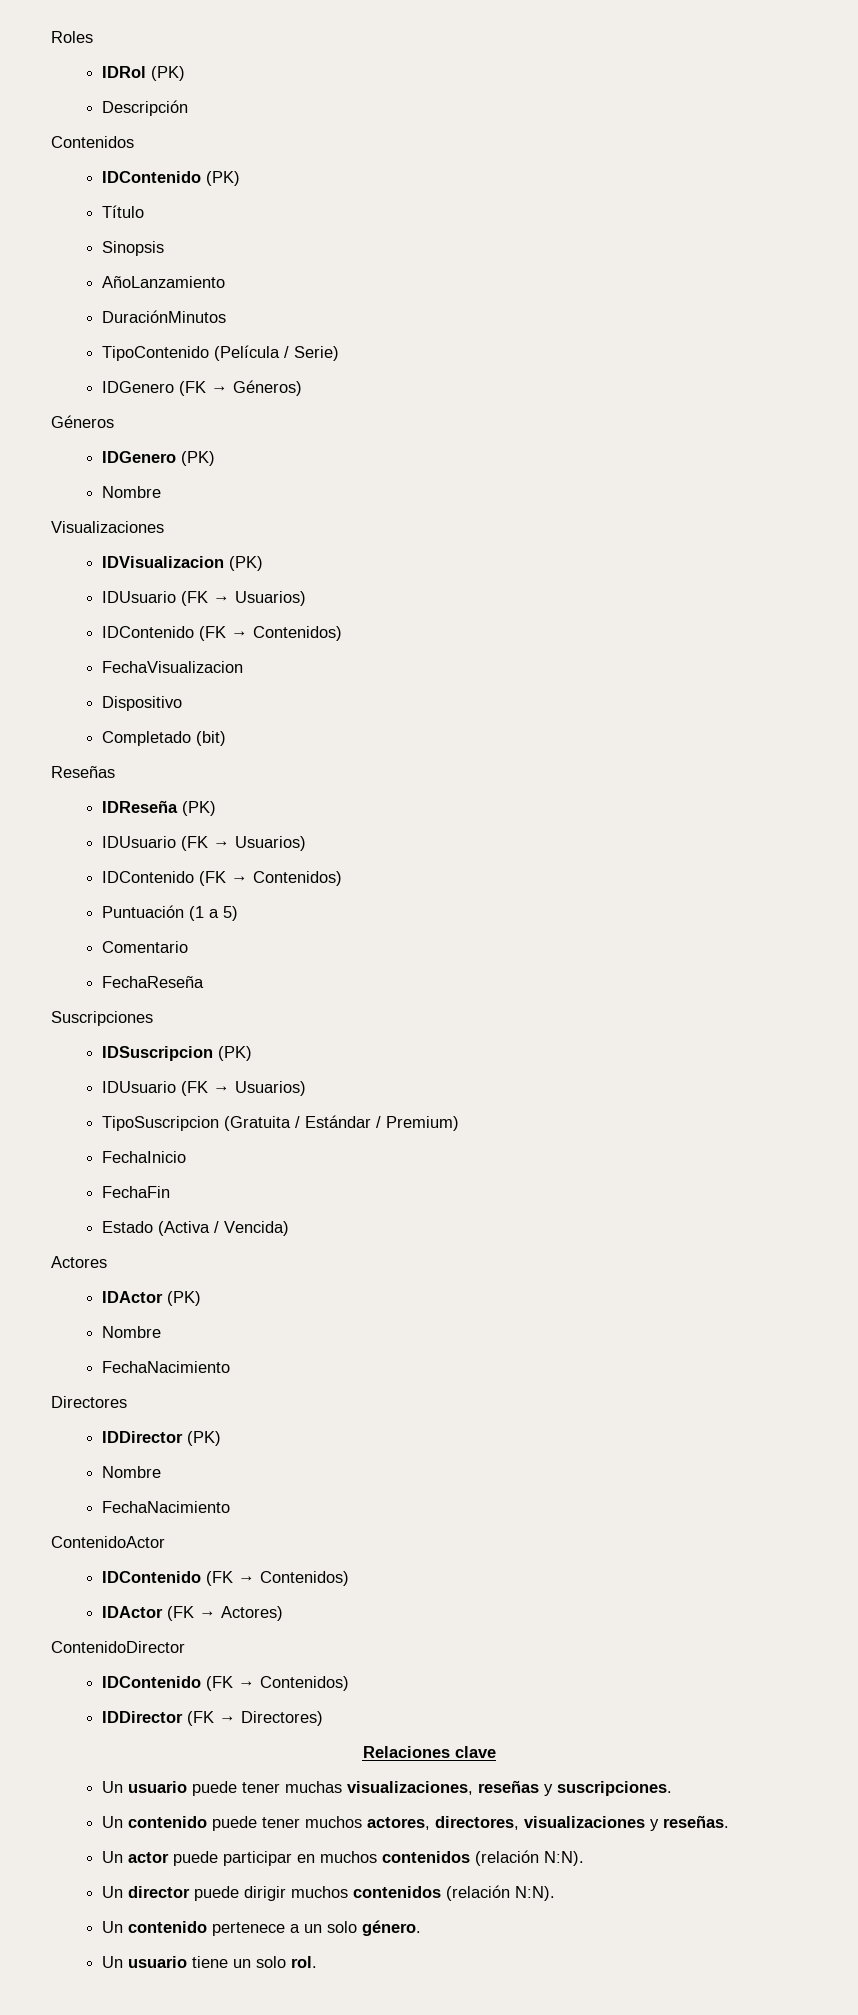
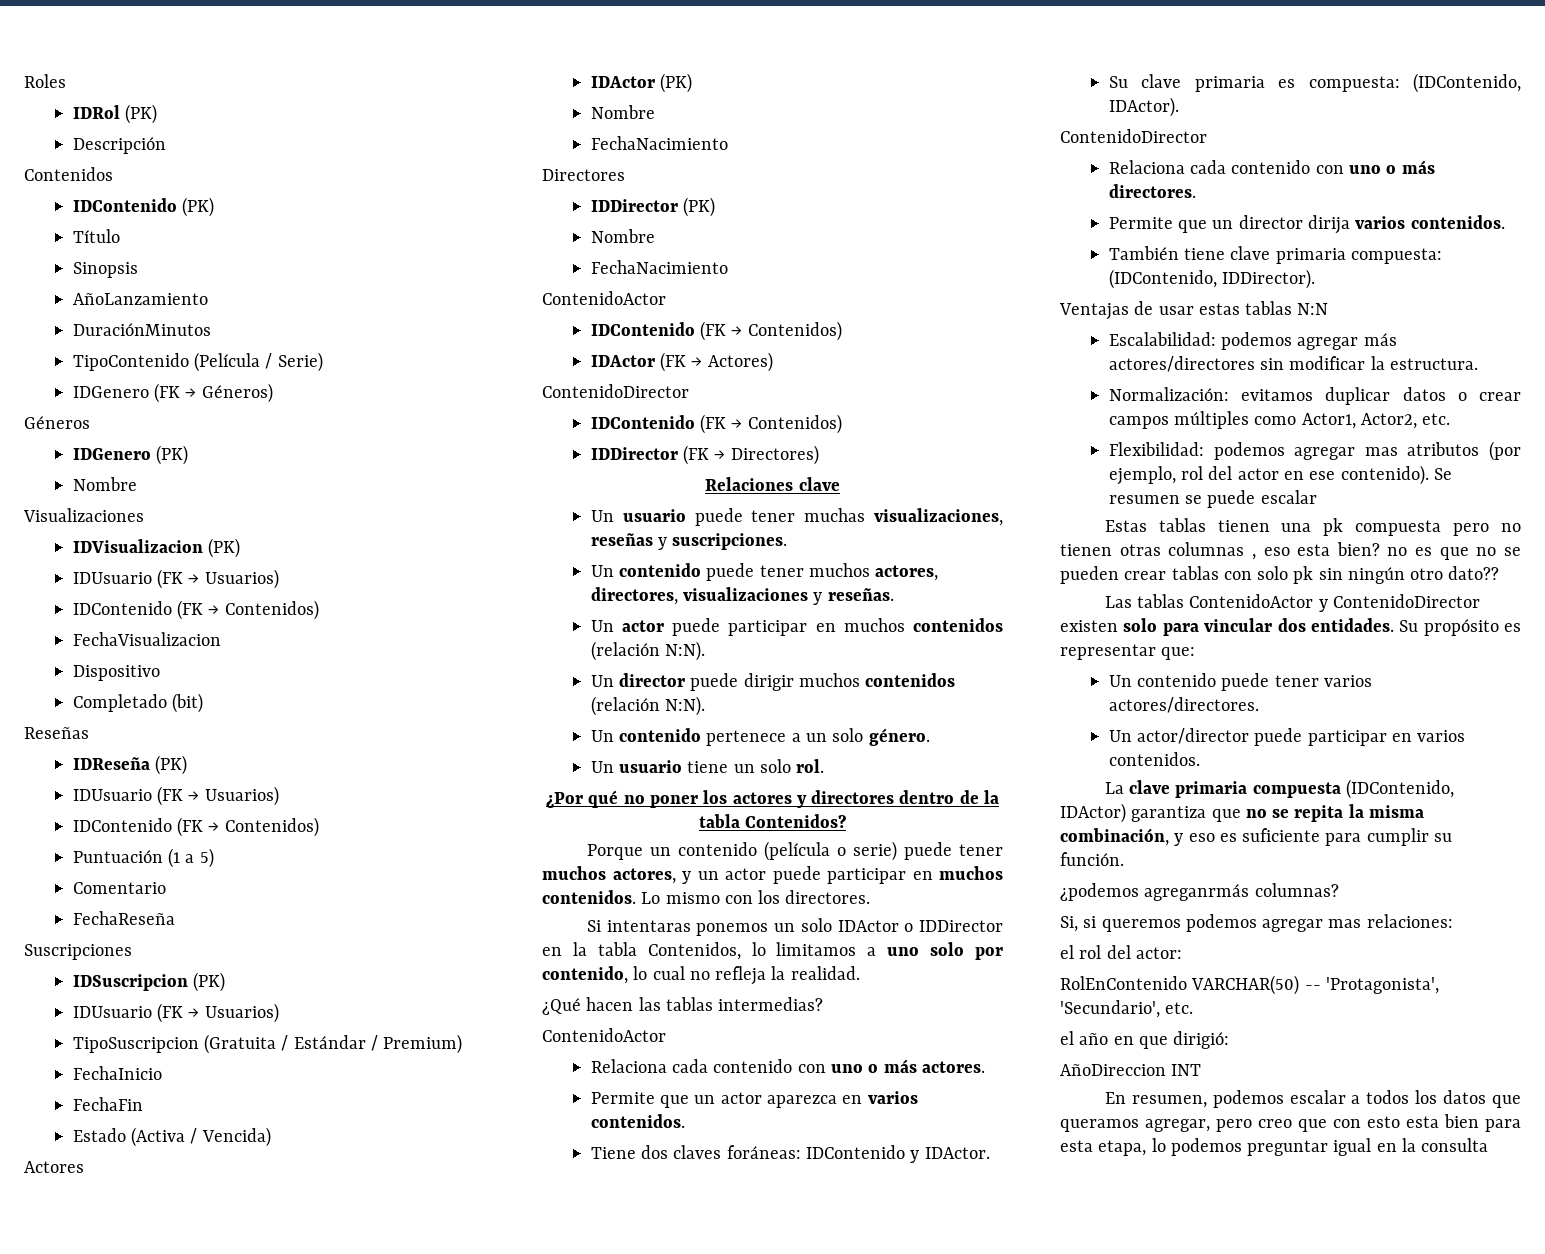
+ ¿Por qué no poner los actores y directores dentro de la tabla Contenidos?
+ Porque un contenido (película o serie) puede tener muchos actores, y un actor puede participar en muchos contenidos. Lo mismo con los directores.
+ Si intentaras ponemos un solo IDActor o IDDirector en la tabla Contenidos, lo limitamos a uno solo por contenido, lo cual no refleja la realidad.
+ ¿Qué hacen las tablas intermedias?
+ ContenidoActor
+ Relaciona cada contenido con uno o más actores.
+ Permite que un actor aparezca en varios contenidos.
+ Tiene dos claves foráneas: IDContenido y IDActor.
+ Su clave primaria es compuesta: (IDContenido, IDActor).
+ ContenidoDirector
+ Relaciona cada contenido con uno o más directores.
+ Permite que un director dirija varios contenidos.
+ También tiene clave primaria compuesta: (IDContenido, IDDirector).
+ Ventajas de usar estas tablas N:N
+ Escalabilidad: podemos agregar más actores/directores sin modificar la estructura.
+ Normalización: evitamos duplicar datos o crear campos múltiples como Actor1, Actor2, etc.
+ Flexibilidad: podemos agregar mas atributos (por ejemplo, rol del actor en ese contenido). Se resumen se puede escalar
+ Estas tablas tienen una pk compuesta pero no tienen otras columnas , eso esta bien? no es que no se pueden crear tablas con solo pk sin ningún otro dato??
+ Las tablas ContenidoActor y ContenidoDirector existen solo para vincular dos entidades. Su propósito es representar que:
+ Un contenido puede tener varios actores/directores.
+ Un actor/director puede participar en varios contenidos.
+ La clave primaria compuesta (IDContenido, IDActor) garantiza que no se repita la misma combinación, y eso es suficiente para cumplir su función.
+ ¿podemos agreganrmás columnas?
+ Si, si queremos podemos agregar mas relaciones:
+ el rol del actor:
+ RolEnContenido VARCHAR(50) -- 'Protagonista', 'Secundario', etc.
+ el año en que dirigió:
+ AñoDireccion INT
+ En resumen, podemos escalar a todos los datos que queramos agregar, pero creo que con esto esta bien para esta etapa, lo podemos preguntar igual en la consulta

